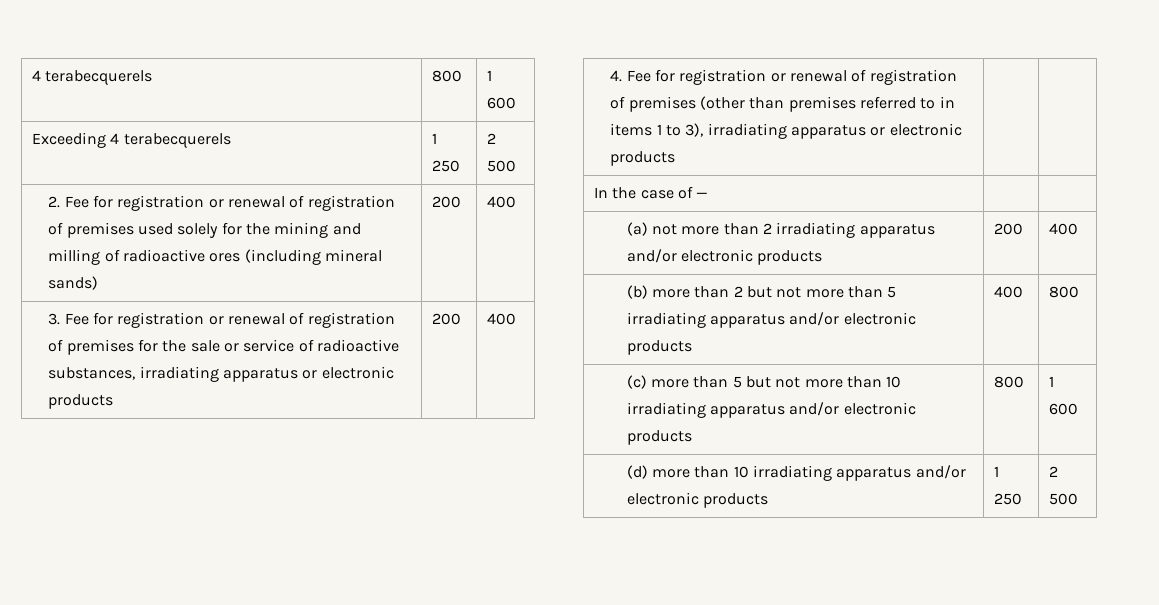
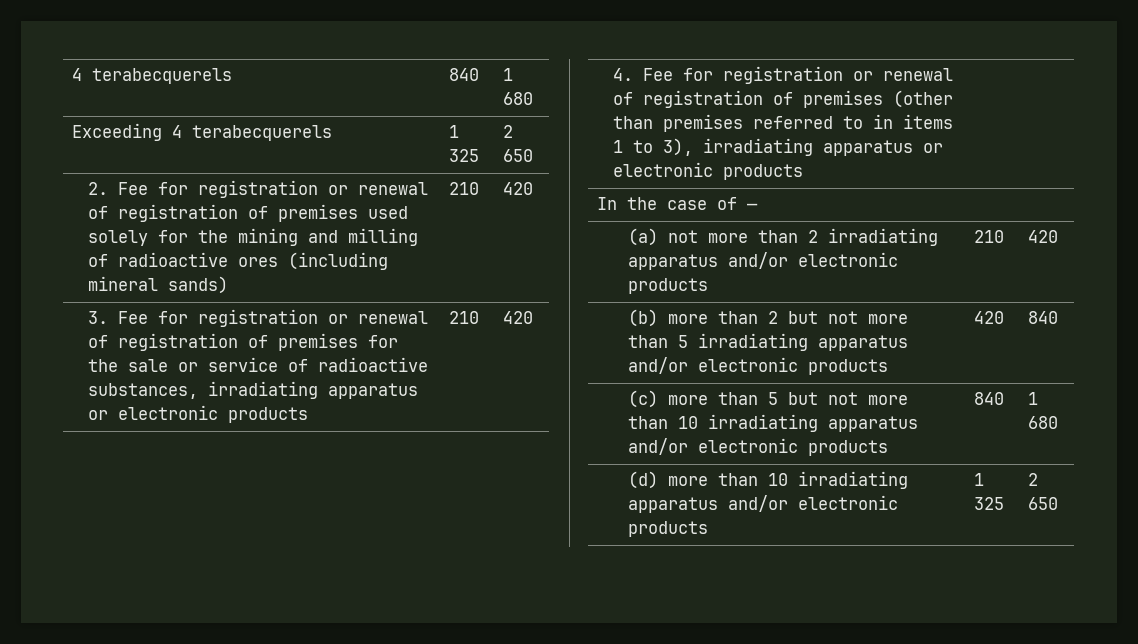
- 4 terabecquerels | 800 | 1 600
+ 4 terabecquerels | 840 | 1 680
- Exceeding 4 terabecquerels | 1 250 | 2 500
+ Exceeding 4 terabecquerels | 1 325 | 2 650
- 2. Fee for registration or renewal of registration of premises used solely for the mining and milling of radioactive ores (including mineral sands) | 200 | 400
+ 2. Fee for registration or renewal of registration of premises used solely for the mining and milling of radioactive ores (including mineral sands) | 210 | 420
- 3. Fee for registration or renewal of registration of premises for the sale or service of radioactive substances, irradiating apparatus or electronic products | 200 | 400
+ 3. Fee for registration or renewal of registration of premises for the sale or service of radioactive substances, irradiating apparatus or electronic products | 210 | 420
- (a) not more than 2 irradiating apparatus and/or electronic products | 200 | 400
+ (a) not more than 2 irradiating apparatus and/or electronic products | 210 | 420
- (b) more than 2 but not more than 5 irradiating apparatus and/or electronic products | 400 | 800
+ (b) more than 2 but not more than 5 irradiating apparatus and/or electronic products | 420 | 840
- (c) more than 5 but not more than 10 irradiating apparatus and/or electronic products | 800 | 1 600
+ (c) more than 5 but not more than 10 irradiating apparatus and/or electronic products | 840 | 1 680
- (d) more than 10 irradiating apparatus and/or electronic products | 1 250 | 2 500
+ (d) more than 10 irradiating apparatus and/or electronic products | 1 325 | 2 650

